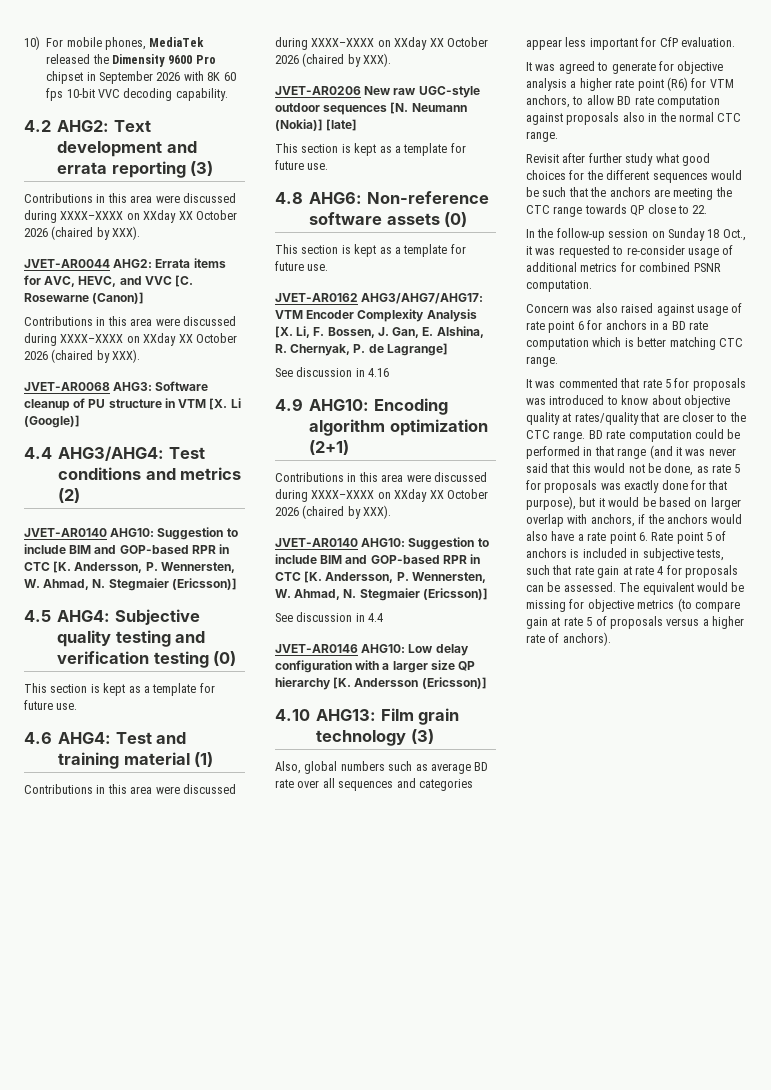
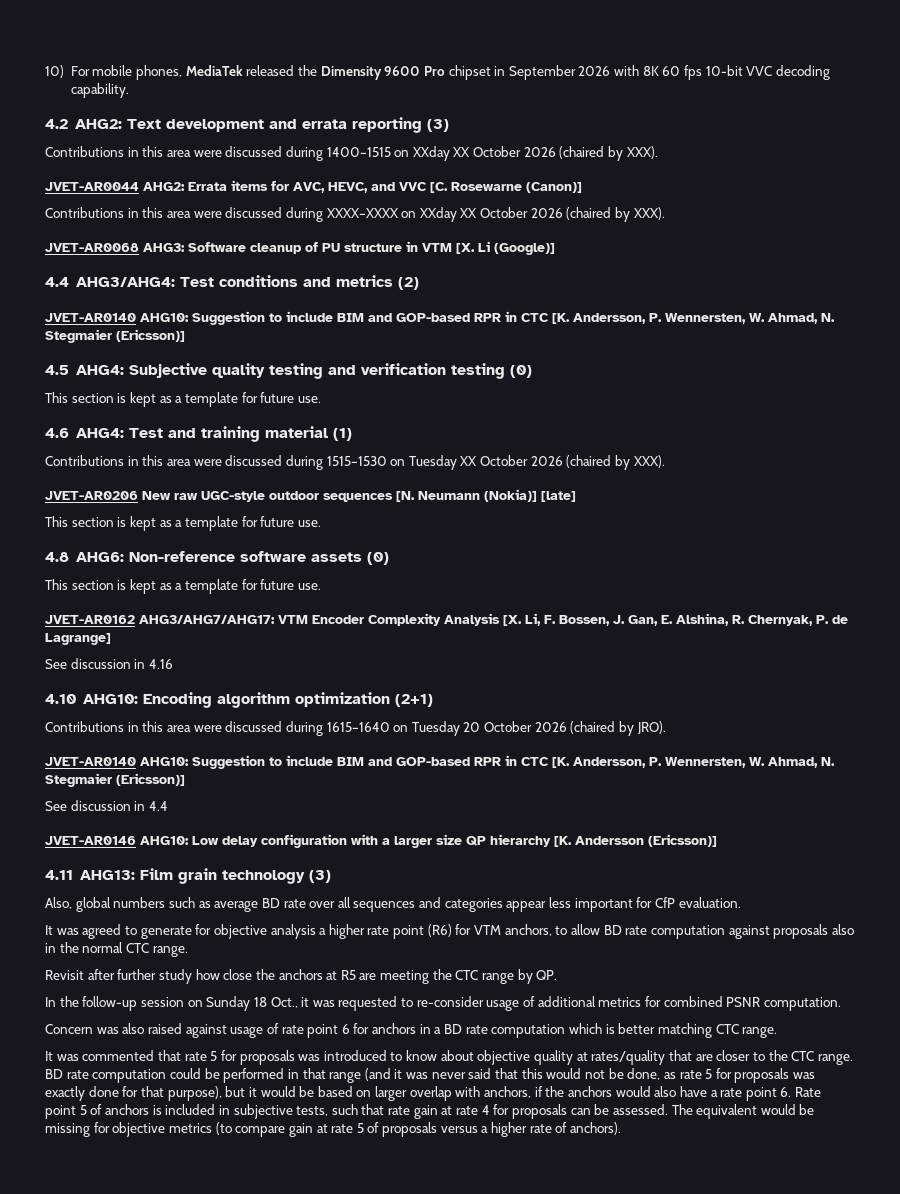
  4.2 AHG2: Text development and errata reporting (3)
- Contributions in this area were discussed during XXXX–XXXX on XXday XX October 2026 (chaired by XXX).
+ Contributions in this area were discussed during 1400–1515 on XXday XX October 2026 (chaired by XXX).
  4.6 AHG4: Test and training material (1)
- Contributions in this area were discussed during XXXX–XXXX on XXday XX October 2026 (chaired by XXX).
+ Contributions in this area were discussed during 1515–1530 on Tuesday XX October 2026 (chaired by XXX).
- 4.9 AHG10: Encoding algorithm optimization (2+1)
- Contributions in this area were discussed during XXXX–XXXX on XXday XX October 2026 (chaired by XXX).
+ 4.10 AHG10: Encoding algorithm optimization (2+1)
+ Contributions in this area were discussed during 1615–1640 on Tuesday 20 October 2026 (chaired by JRO).
- 4.10 AHG13: Film grain technology (3)
+ 4.11 AHG13: Film grain technology (3)
- Revisit after further study what good choices for the different sequences would be such that the anchors are meeting the CTC range towards QP close to 22.
+ Revisit after further study how close the anchors at R5 are meeting the CTC range by QP.

